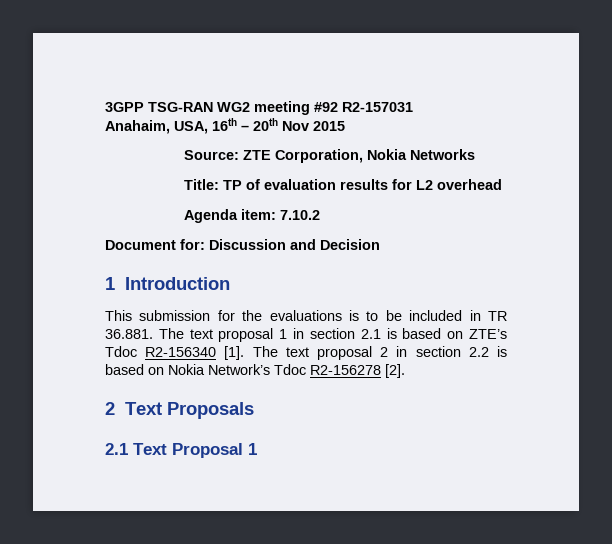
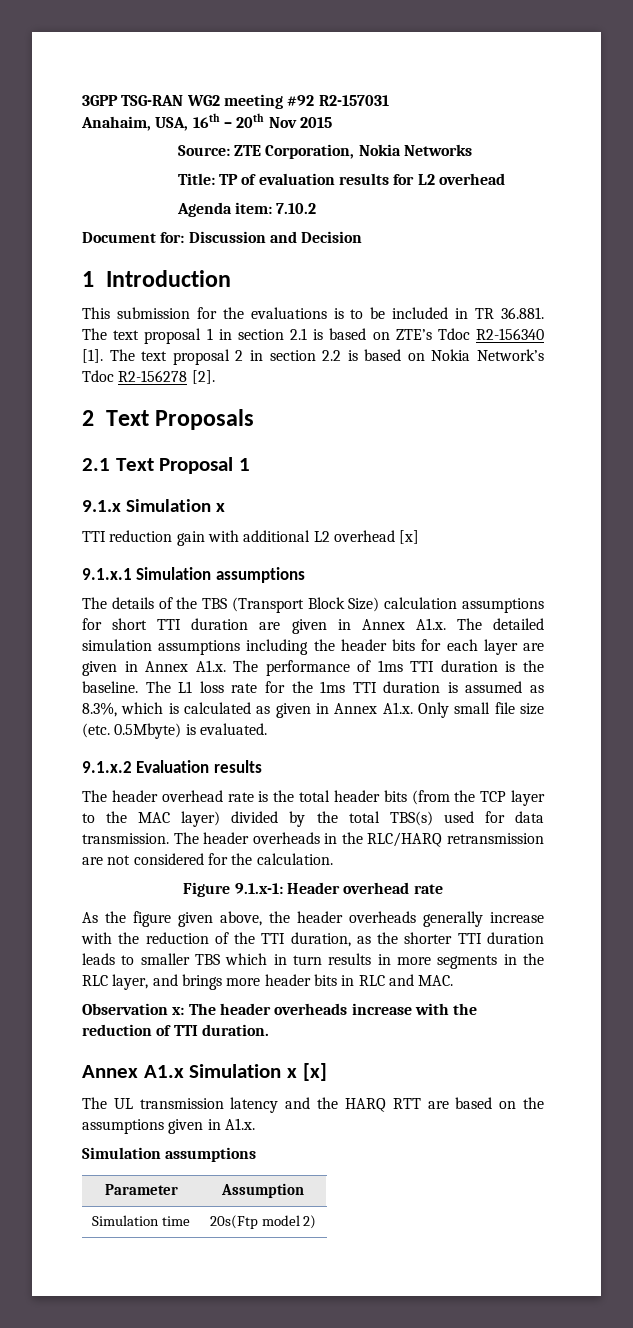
+ 9.1.x Simulation x
+ TTI reduction gain with additional L2 overhead [x]
+ 9.1.x.1 Simulation assumptions
+ The details of the TBS (Transport Block Size) calculation assumptions for short TTI duration are given in Annex A1.x. The detailed simulation assumptions including the header bits for each layer are given in Annex A1.x. The performance of 1ms TTI duration is the baseline. The L1 loss rate for the 1ms TTI duration is assumed as 8.3%, which is calculated as given in Annex A1.x. Only small file size (etc. 0.5Mbyte) is evaluated.
+ 9.1.x.2 Evaluation results
+ The header overhead rate is the total header bits (from the TCP layer to the MAC layer) divided by the total TBS(s) used for data transmission. The header overheads in the RLC/HARQ retransmission are not considered for the calculation.
+ Figure 9.1.x-1: Header overhead rate
+ As the figure given above, the header overheads generally increase with the reduction of the TTI duration, as the shorter TTI duration leads to smaller TBS which in turn results in more segments in the RLC layer, and brings more header bits in RLC and MAC.
+ Observation x: The header overheads increase with the reduction of TTI duration.
+ Annex A1.x Simulation x [x]
+ The UL transmission latency and the HARQ RTT are based on the assumptions given in A1.x.
+ Simulation assumptions
+ Parameter | Assumption
+ Simulation time | 20s(Ftp model 2)

